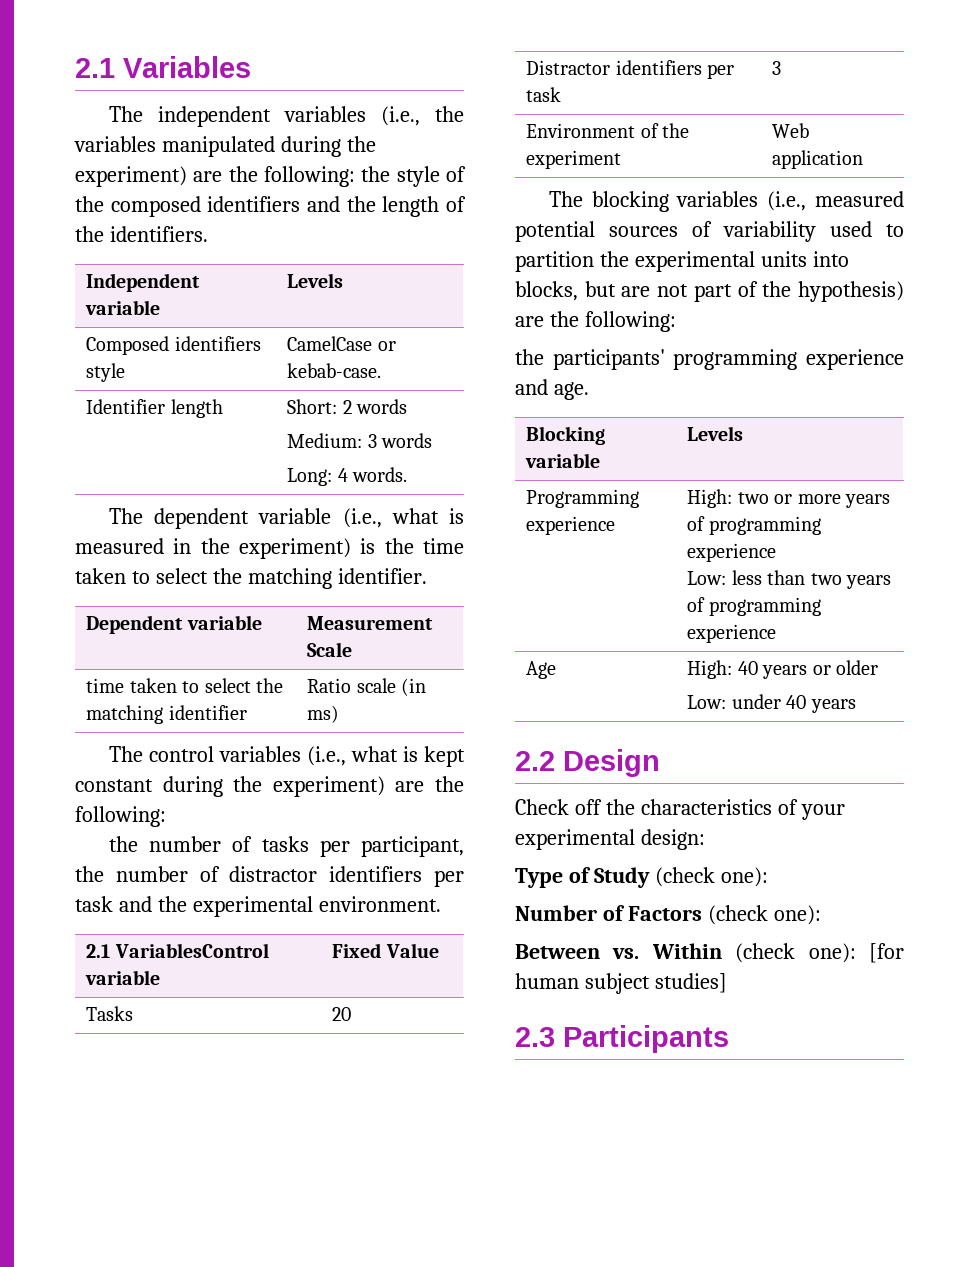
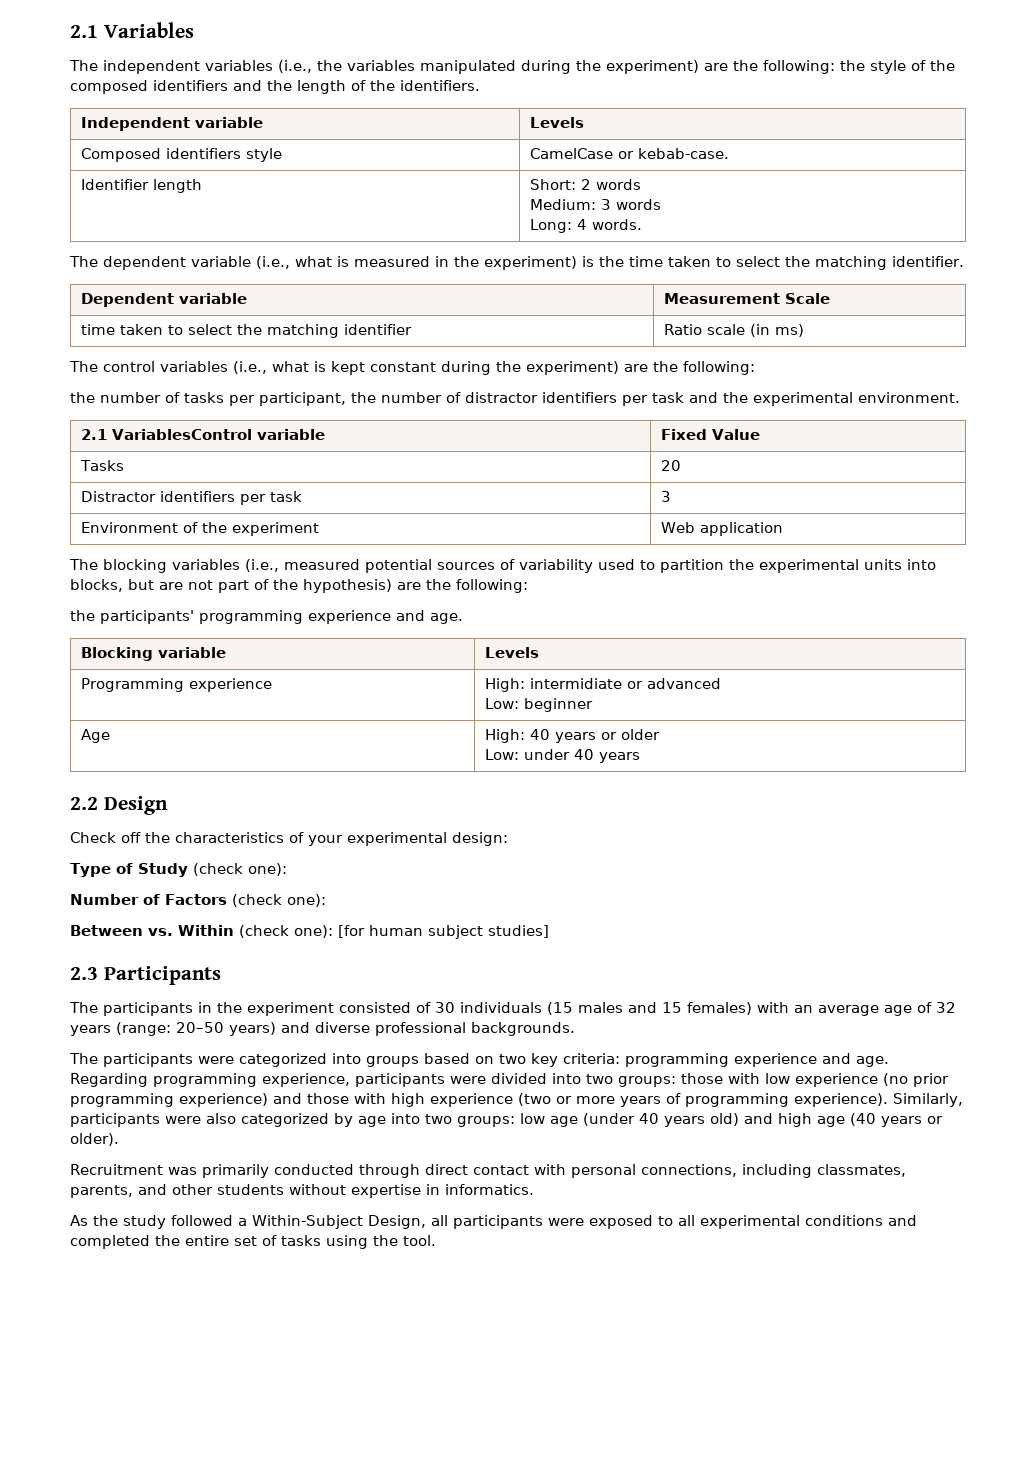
- Programming experience | High: two or more years of programming experience
- Low: less than two years of programming experience
+ Programming experience | High: intermidiate or advanced
+ Low: beginner
+ The participants in the experiment consisted of 30 individuals (15 males and 15 females) with an average age of 32 years (range: 20–50 years) and diverse professional backgrounds.
+ The participants were categorized into groups based on two key criteria: programming experience and age. Regarding programming experience, participants were divided into two groups: those with low experience (no prior programming experience) and those with high experience (two or more years of programming experience). Similarly, participants were also categorized by age into two groups: low age (under 40 years old) and high age (40 years or older).
+ Recruitment was primarily conducted through direct contact with personal connections, including classmates, parents, and other students without expertise in informatics.
+ As the study followed a Within-Subject Design, all participants were exposed to all experimental conditions and completed the entire set of tasks using the tool.

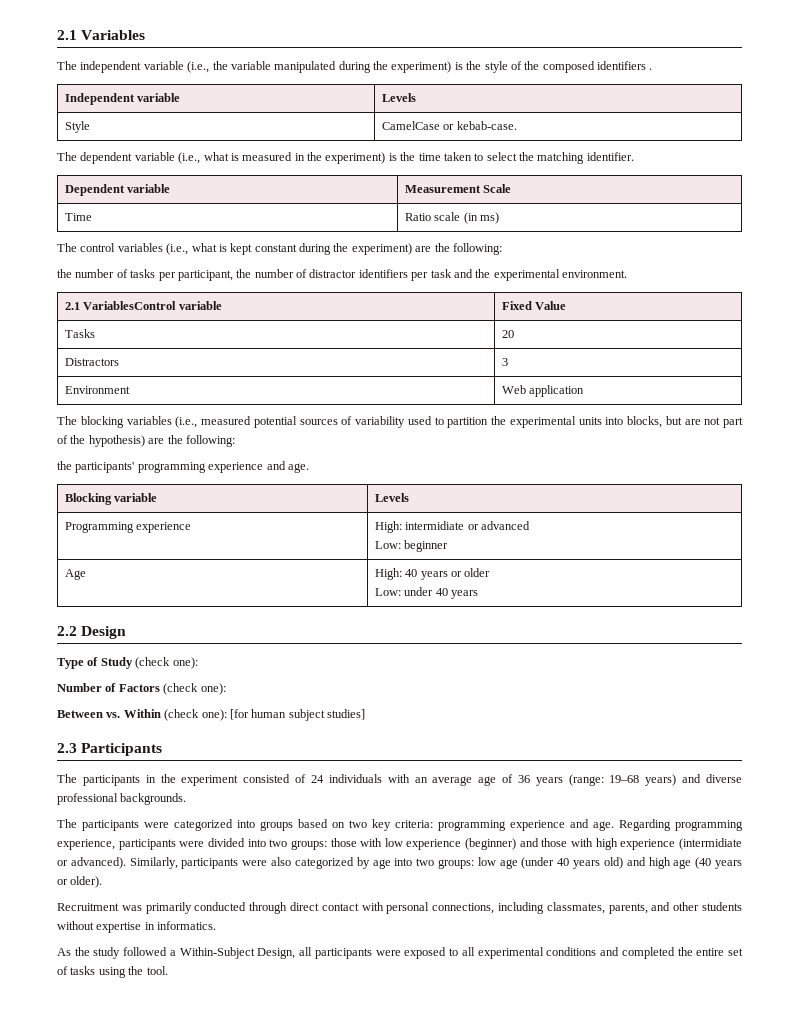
- The independent variables (i.e., the variables manipulated during the experiment) are the following: the style of the composed identifiers and the length of the identifiers.
+ The independent variable (i.e., the variable manipulated during the experiment) is the style of the composed identifiers .
- Composed identifiers style | CamelCase or kebab-case.
+ Style | CamelCase or kebab-case.
- Identifier length | Short: 2 words
- Medium: 3 words
- Long: 4 words.
- time taken to select the matching identifier | Ratio scale (in ms)
+ Time | Ratio scale (in ms)
- Distractor identifiers per task | 3
+ Distractors | 3
- Environment of the experiment | Web application
+ Environment | Web application
- Check off the characteristics of your experimental design:
- The participants in the experiment consisted of 30 individuals (15 males and 15 females) with an average age of 32 years (range: 20–50 years) and diverse professional backgrounds.
+ The participants in the experiment consisted of 24 individuals with an average age of 36 years (range: 19–68 years) and diverse professional backgrounds.
- Regarding programming experience, participants were divided into two groups: those with low experience (no prior programming experience) and those with high experience (two or more years of programming experience).
+ Regarding programming experience, participants were divided into two groups: those with low experience (beginner) and those with high experience (intermidiate or advanced).

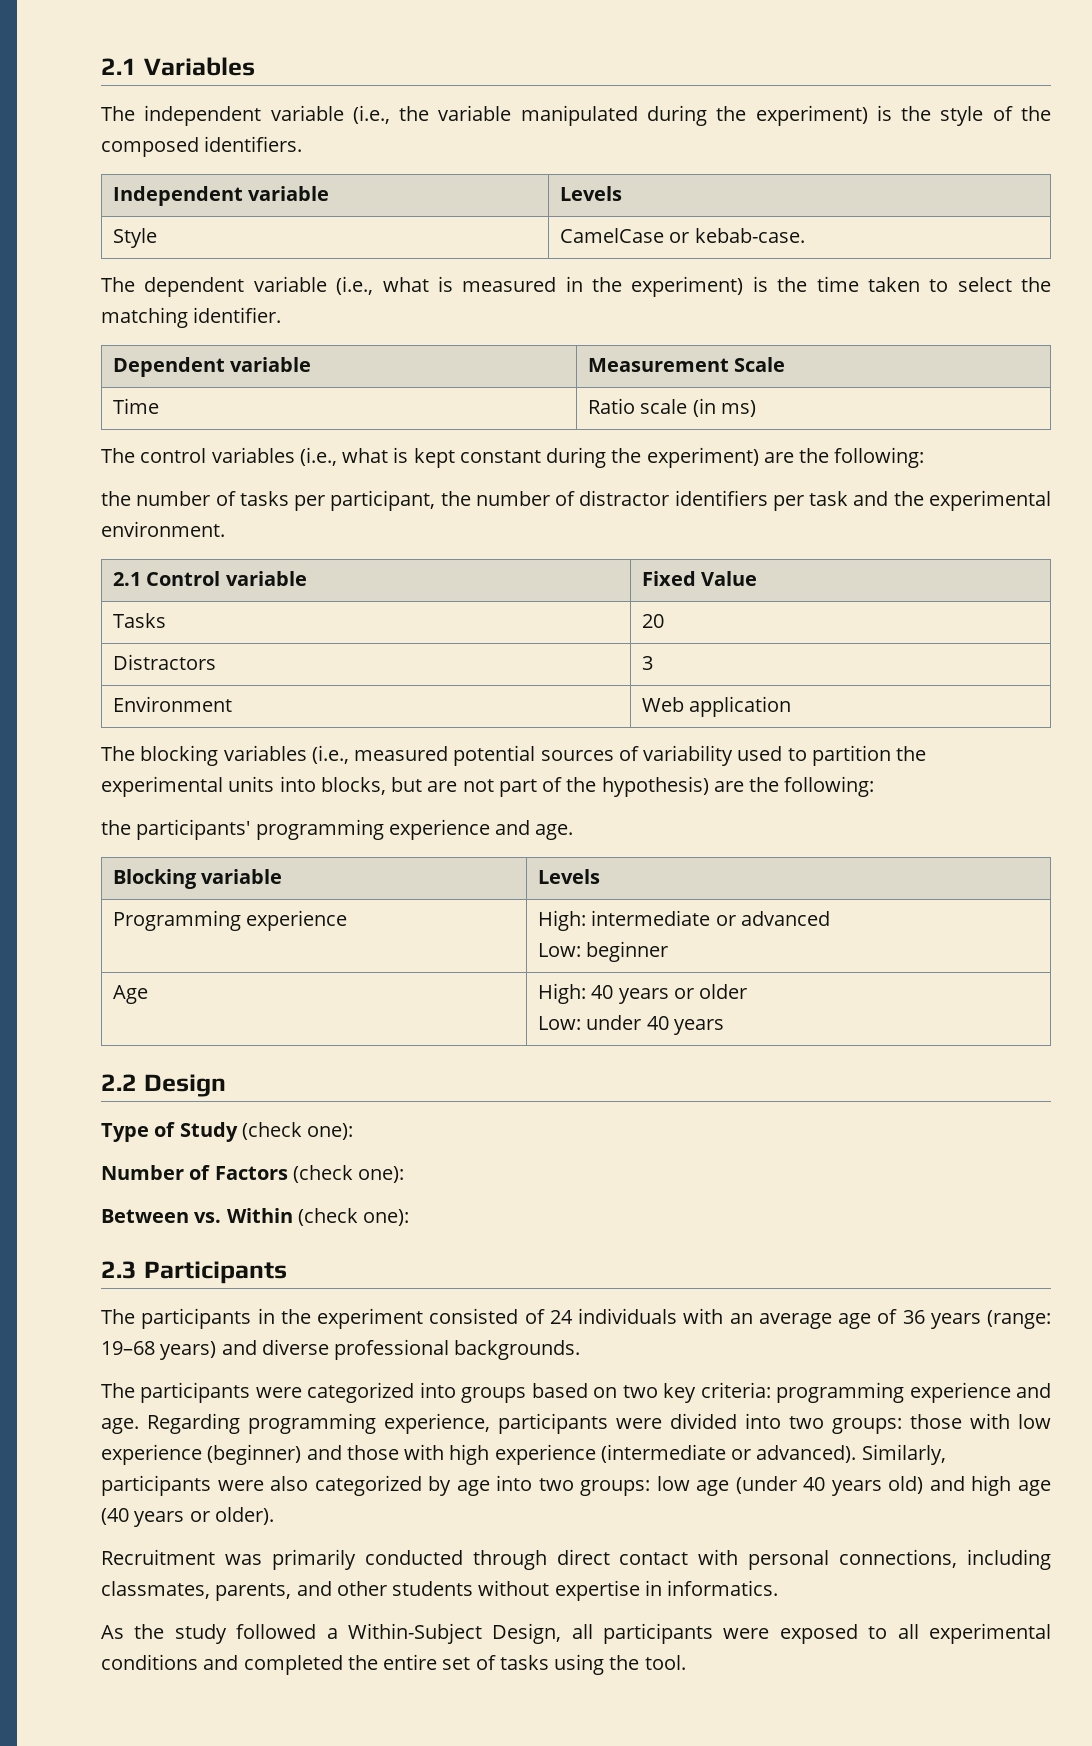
- The independent variable (i.e., the variable manipulated during the experiment) is the style of the composed identifiers .
+ The independent variable (i.e., the variable manipulated during the experiment) is the style of the composed identifiers.
- 2.1 VariablesControl variable | Fixed Value
+ 2.1 Control variable | Fixed Value
- Programming experience | High: intermidiate or advanced
+ Programming experience | High: intermediate or advanced
- Between vs. Within (check one): [for human subject studies]
+ Between vs. Within (check one):
- Regarding programming experience, participants were divided into two groups: those with low experience (beginner) and those with high experience (intermidiate or advanced).
+ Regarding programming experience, participants were divided into two groups: those with low experience (beginner) and those with high experience (intermediate or advanced).

